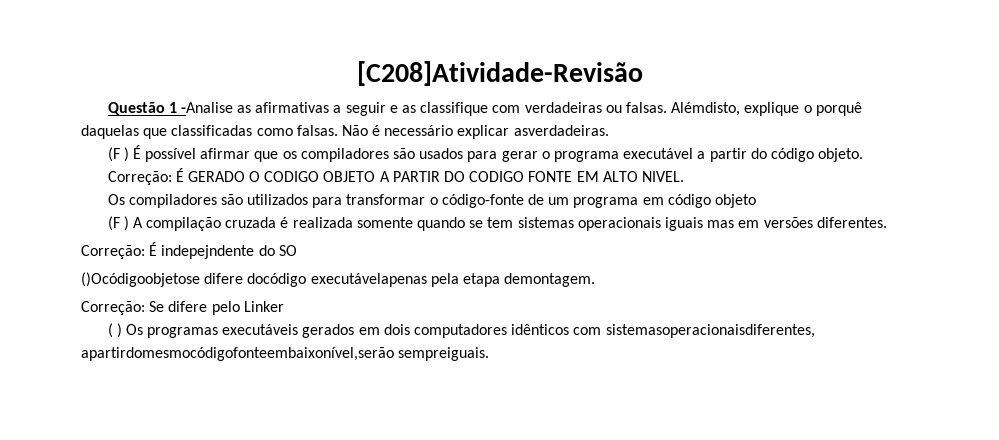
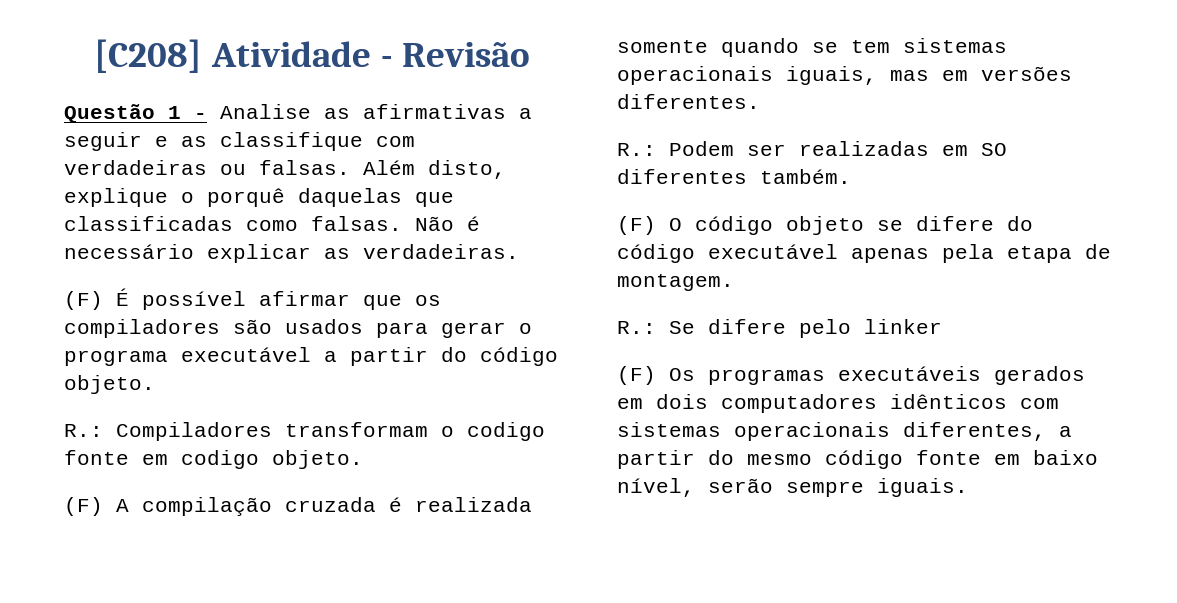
- [C208]Atividade-Revisão
+ [C208] Atividade - Revisão
- Questão 1 -Analise as afirmativas a seguir e as classifique com verdadeiras ou falsas.
+ Questão 1 - Analise as afirmativas a seguir e as classifique com verdadeiras ou falsas.
- Alémdisto, explique o porquê daquelas que classificadas como falsas.
+ Além disto, explique o porquê daquelas que classificadas como falsas.
- Não é necessário explicar asverdadeiras.
- (F ) É possível afirmar que os compiladores são usados para gerar o programa executável a partir do código objeto.
+ Não é necessário explicar as verdadeiras.
+ (F) É possível afirmar que os compiladores são usados para gerar o programa executável a partir do código objeto.
- Correção: É GERADO O CODIGO OBJETO A PARTIR DO CODIGO FONTE EM ALTO NIVEL.
- Os compiladores são utilizados para transformar o código-fonte de um programa em código objeto
- (F ) A compilação cruzada é realizada somente quando se tem sistemas operacionais iguais mas em versões diferentes.
+ R.: Compiladores transformam o codigo fonte em codigo objeto.
+ (F) A compilação cruzada é realizada somente quando se tem sistemas operacionais iguais, mas em versões diferentes.
- Correção: É indepejndente do SO
- ()Ocódigoobjetose difere docódigo executávelapenas pela etapa demontagem.
- Correção: Se difere pelo Linker
- ( ) Os programas executáveis gerados em dois computadores idênticos com sistemasoperacionaisdiferentes, apartirdomesmocódigofonteembaixonível,serão sempreiguais.
+ R.: Podem ser realizadas em SO diferentes também.
+ (F) O código objeto se difere do código executável apenas pela etapa de montagem.
+ R.: Se difere pelo linker
+ (F) Os programas executáveis gerados em dois computadores idênticos com sistemas operacionais diferentes, a partir do mesmo código fonte em baixo nível, serão sempre iguais.

